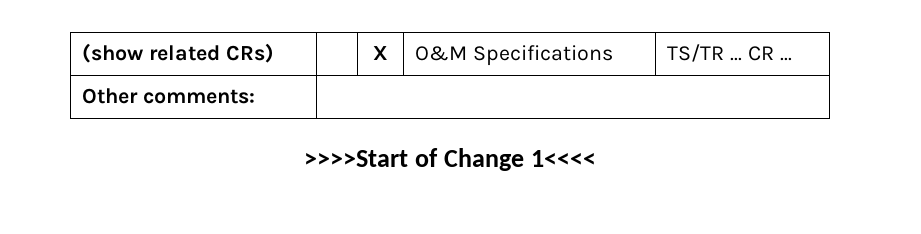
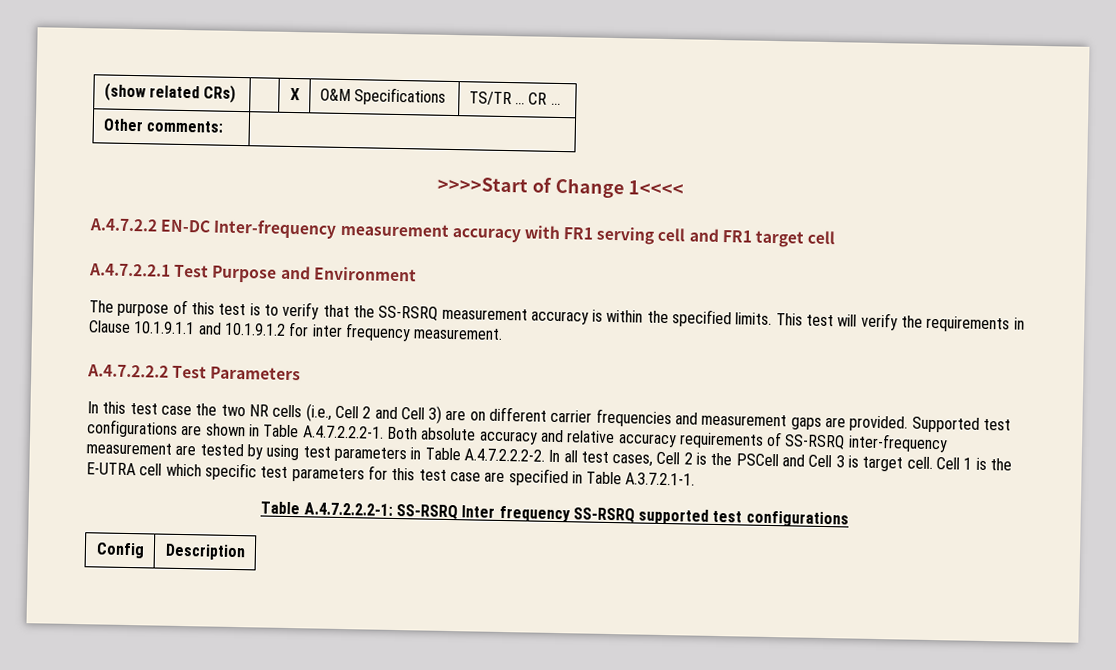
+ A.4.7.2.2 EN-DC Inter-frequency measurement accuracy with FR1 serving cell and FR1 target cell
+ A.4.7.2.2.1 Test Purpose and Environment
+ The purpose of this test is to verify that the SS-RSRQ measurement accuracy is within the specified limits. This test will verify the requirements in Clause 10.1.9.1.1 and 10.1.9.1.2 for inter frequency measurement.
+ A.4.7.2.2.2 Test Parameters
+ In this test case the two NR cells (i.e., Cell 2 and Cell 3) are on different carrier frequencies and measurement gaps are provided. Supported test configurations are shown in Table A.4.7.2.2.2-1. Both absolute accuracy and relative accuracy requirements of SS-RSRQ inter-frequency measurement are tested by using test parameters in Table A.4.7.2.2.2-2. In all test cases, Cell 2 is the PSCell and Cell 3 is target cell. Cell 1 is the E-UTRA cell which specific test parameters for this test case are specified in Table A.3.7.2.1-1.
+ Table A.4.7.2.2.2-1: SS-RSRQ Inter frequency SS-RSRQ supported test configurations
+ Config | Description

